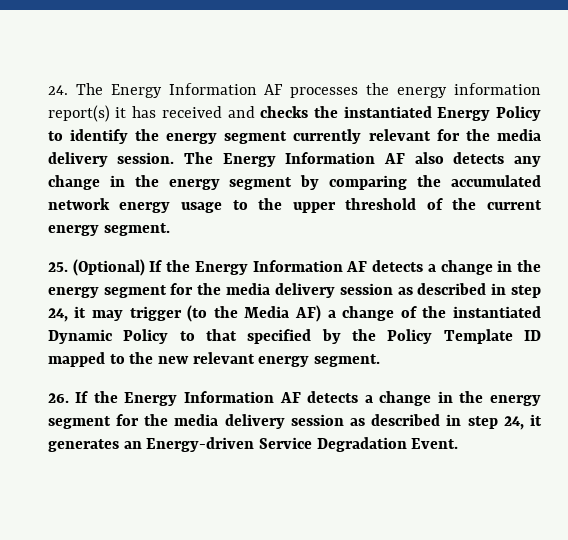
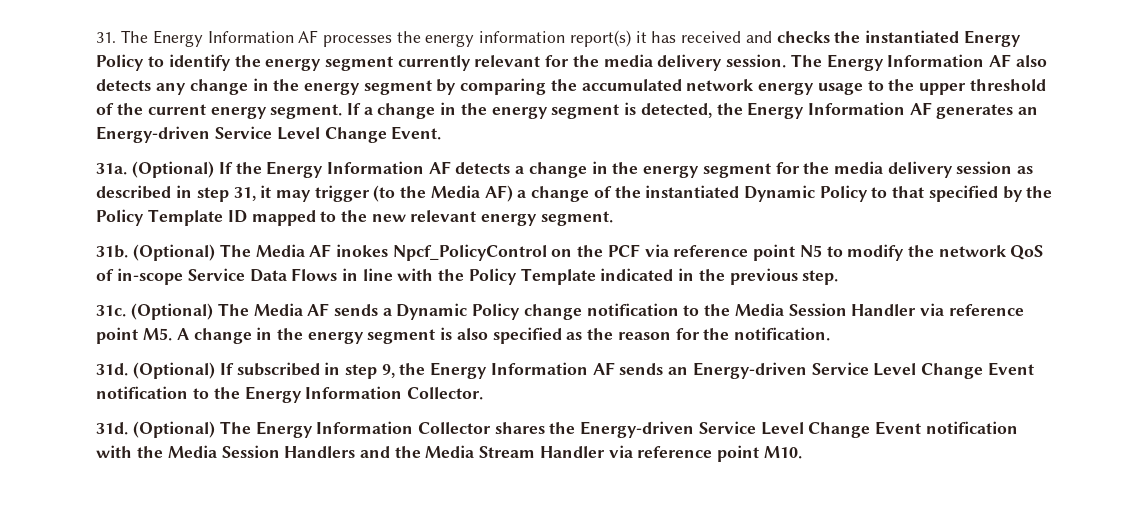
- 24. The Energy Information AF processes the energy information report(s) it has received and checks the instantiated Energy Policy to identify the energy segment currently relevant for the media delivery session.
+ 31. The Energy Information AF processes the energy information report(s) it has received and checks the instantiated Energy Policy to identify the energy segment currently relevant for the media delivery session.
- The Energy Information AF also detects any change in the energy segment by comparing the accumulated network energy usage to the upper threshold of the current energy segment.
- 25. (Optional) If the Energy Information AF detects a change in the energy segment for the media delivery session as described in step 24, it may trigger (to the Media AF) a change of the instantiated Dynamic Policy to that specified by the Policy Template ID mapped to the new relevant energy segment.
+ The Energy Information AF also detects any change in the energy segment by comparing the accumulated network energy usage to the upper threshold of the current energy segment. If a change in the energy segment is detected, the Energy Information AF generates an Energy-driven Service Level Change Event.
+ 31a. (Optional) If the Energy Information AF detects a change in the energy segment for the media delivery session as described in step 31, it may trigger (to the Media AF) a change of the instantiated Dynamic Policy to that specified by the Policy Template ID mapped to the new relevant energy segment.
- 26. If the Energy Information AF detects a change in the energy segment for the media delivery session as described in step 24, it generates an Energy-driven Service Degradation Event.
+ 31b. (Optional) The Media AF inokes Npcf_PolicyControl on the PCF via reference point N5 to modify the network QoS of in-scope Service Data Flows in line with the Policy Template indicated in the previous step.
+ 31c. (Optional) The Media AF sends a Dynamic Policy change notification to the Media Session Handler via reference point M5. A change in the energy segment is also specified as the reason for the notification.
+ 31d. (Optional) If subscribed in step 9, the Energy Information AF sends an Energy-driven Service Level Change Event notification to the Energy Information Collector.
+ 31d. (Optional) The Energy Information Collector shares the Energy-driven Service Level Change Event notification with the Media Session Handlers and the Media Stream Handler via reference point M10.

